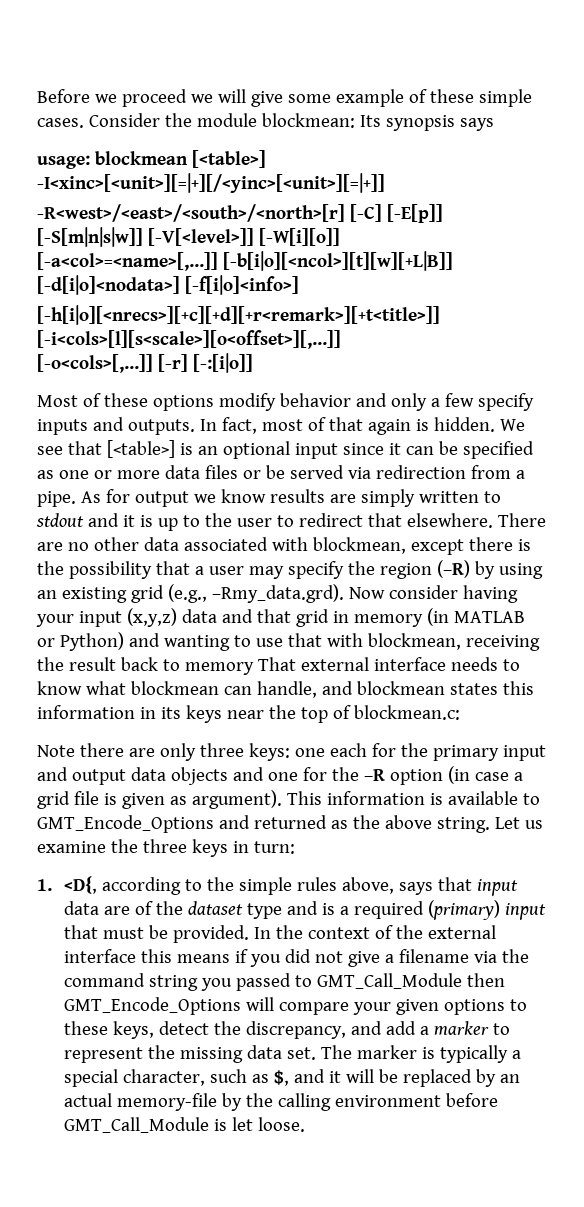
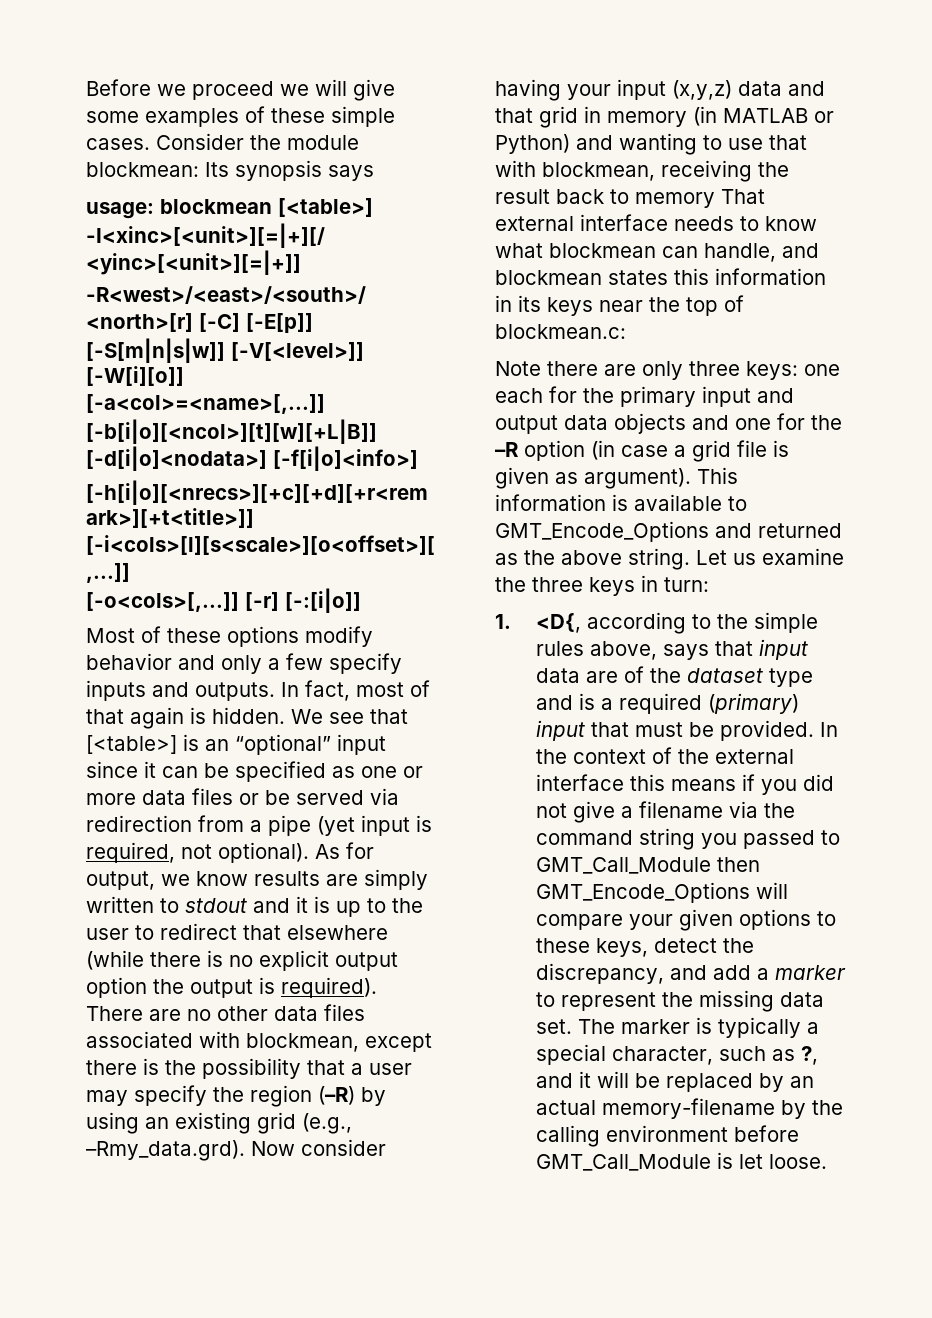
- Before we proceed we will give some example of these simple cases.
+ Before we proceed we will give some examples of these simple cases.
- We see that [<table>] is an optional input since it can be specified as one or more data files or be served via redirection from a pipe.
+ We see that [<table>] is an “optional” input since it can be specified as one or more data files or be served via redirection from a pipe (yet input is required, not optional).
- As for output we know results are simply written to stdout and it is up to the user to redirect that elsewhere.
+ As for output, we know results are simply written to stdout and it is up to the user to redirect that elsewhere (while there is no explicit output option the output is required).
- There are no other data associated with blockmean, except there is the possibility that a user may specify the region (–R) by using an existing grid (e.g., –Rmy_data.grd). Now consider having your input (x,y,z) data and that grid in memory (in MATLAB or Python) and wanting to use that with blockmean, receiving the result back to memory That external interface needs to know what blockmean can handle, and blockmean states this information in its keys near the top of blockmean.c:
+ There are no other data files associated with blockmean, except there is the possibility that a user may specify the region (–R) by using an existing grid (e.g., –Rmy_data.grd). Now consider having your input (x,y,z) data and that grid in memory (in MATLAB or Python) and wanting to use that with blockmean, receiving the result back to memory That external interface needs to know what blockmean can handle, and blockmean states this information in its keys near the top of blockmean.c:
- The marker is typically a special character, such as $, and it will be replaced by an actual memory-file by the calling environment before GMT_Call_Module is let loose.
+ The marker is typically a special character, such as ?, and it will be replaced by an actual memory-filename by the calling environment before GMT_Call_Module is let loose.

